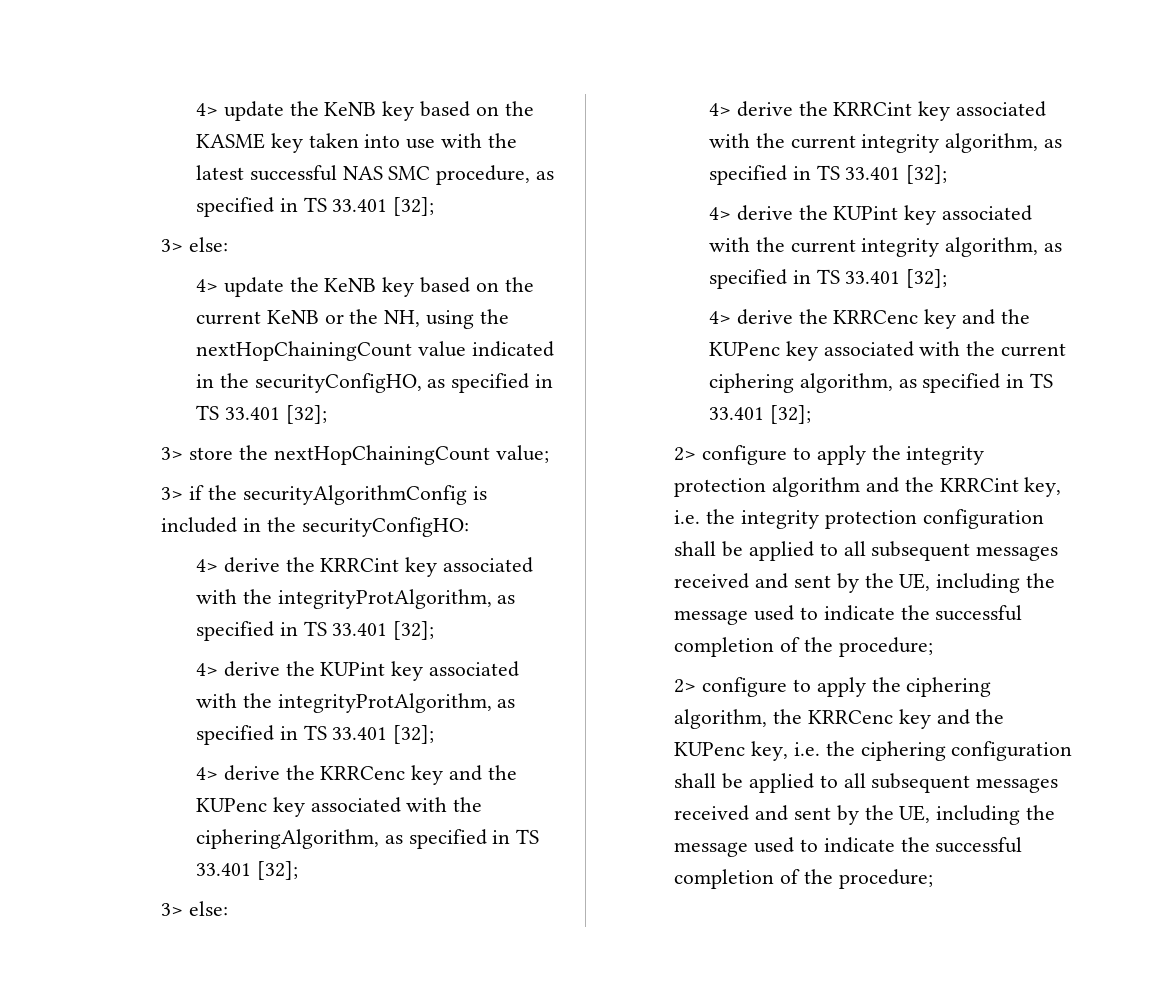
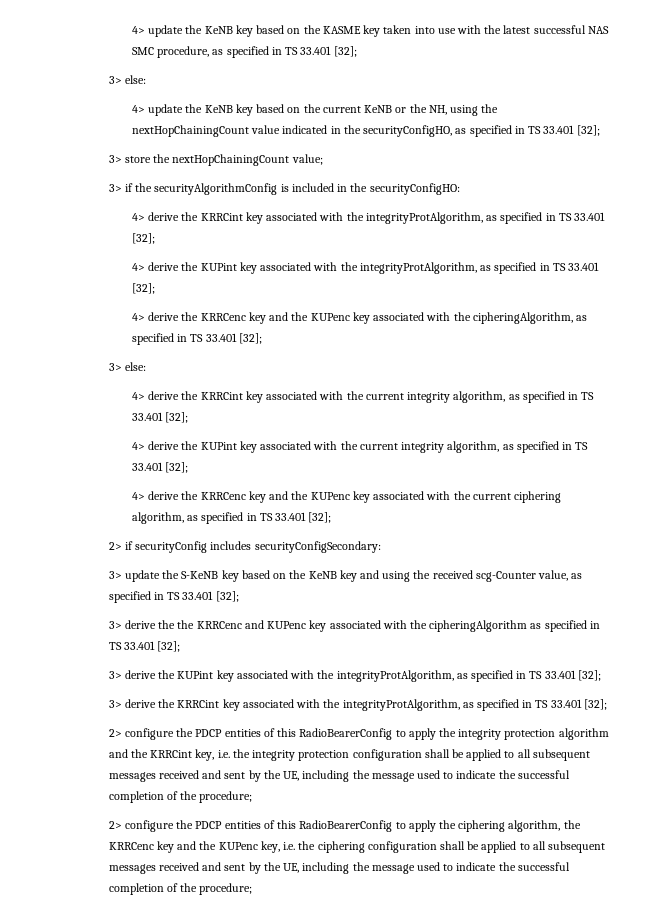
- 2> configure to apply the integrity protection algorithm and the KRRCint key, i.e. the integrity protection configuration shall be applied to all subsequent messages received and sent by the UE, including the message used to indicate the successful completion of the procedure;
+ 2> if securityConfig includes securityConfigSecondary:
+ 3> update the S-KeNB key based on the KeNB key and using the received scg-Counter value, as specified in TS 33.401 [32];
+ 3> derive the the KRRCenc and KUPenc key associated with the cipheringAlgorithm as specified in TS 33.401 [32];
+ 3> derive the KUPint key associated with the integrityProtAlgorithm, as specified in TS 33.401 [32];
+ 3> derive the KRRCint key associated with the integrityProtAlgorithm, as specified in TS 33.401 [32];
+ 2> configure the PDCP entities of this RadioBearerConfig to apply the integrity protection algorithm and the KRRCint key, i.e. the integrity protection configuration shall be applied to all subsequent messages received and sent by the UE, including the message used to indicate the successful completion of the procedure;
- 2> configure to apply the ciphering algorithm, the KRRCenc key and the KUPenc key, i.e. the ciphering configuration shall be applied to all subsequent messages received and sent by the UE, including the message used to indicate the successful completion of the procedure;
+ 2> configure the PDCP entities of this RadioBearerConfig to apply the ciphering algorithm, the KRRCenc key and the KUPenc key, i.e. the ciphering configuration shall be applied to all subsequent messages received and sent by the UE, including the message used to indicate the successful completion of the procedure;

